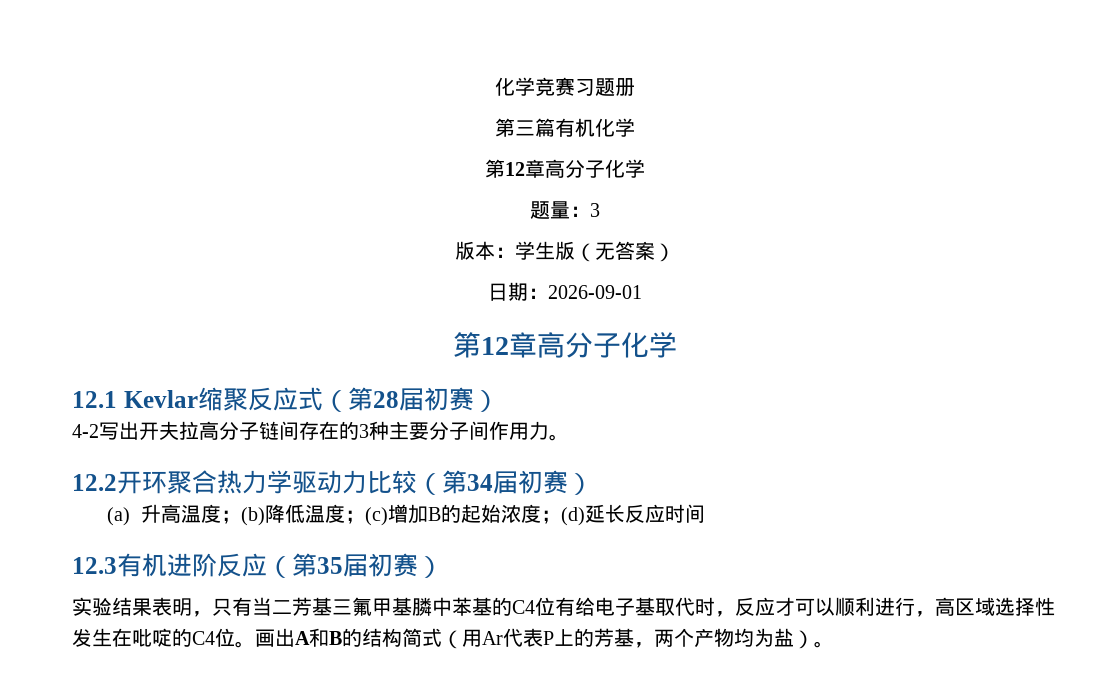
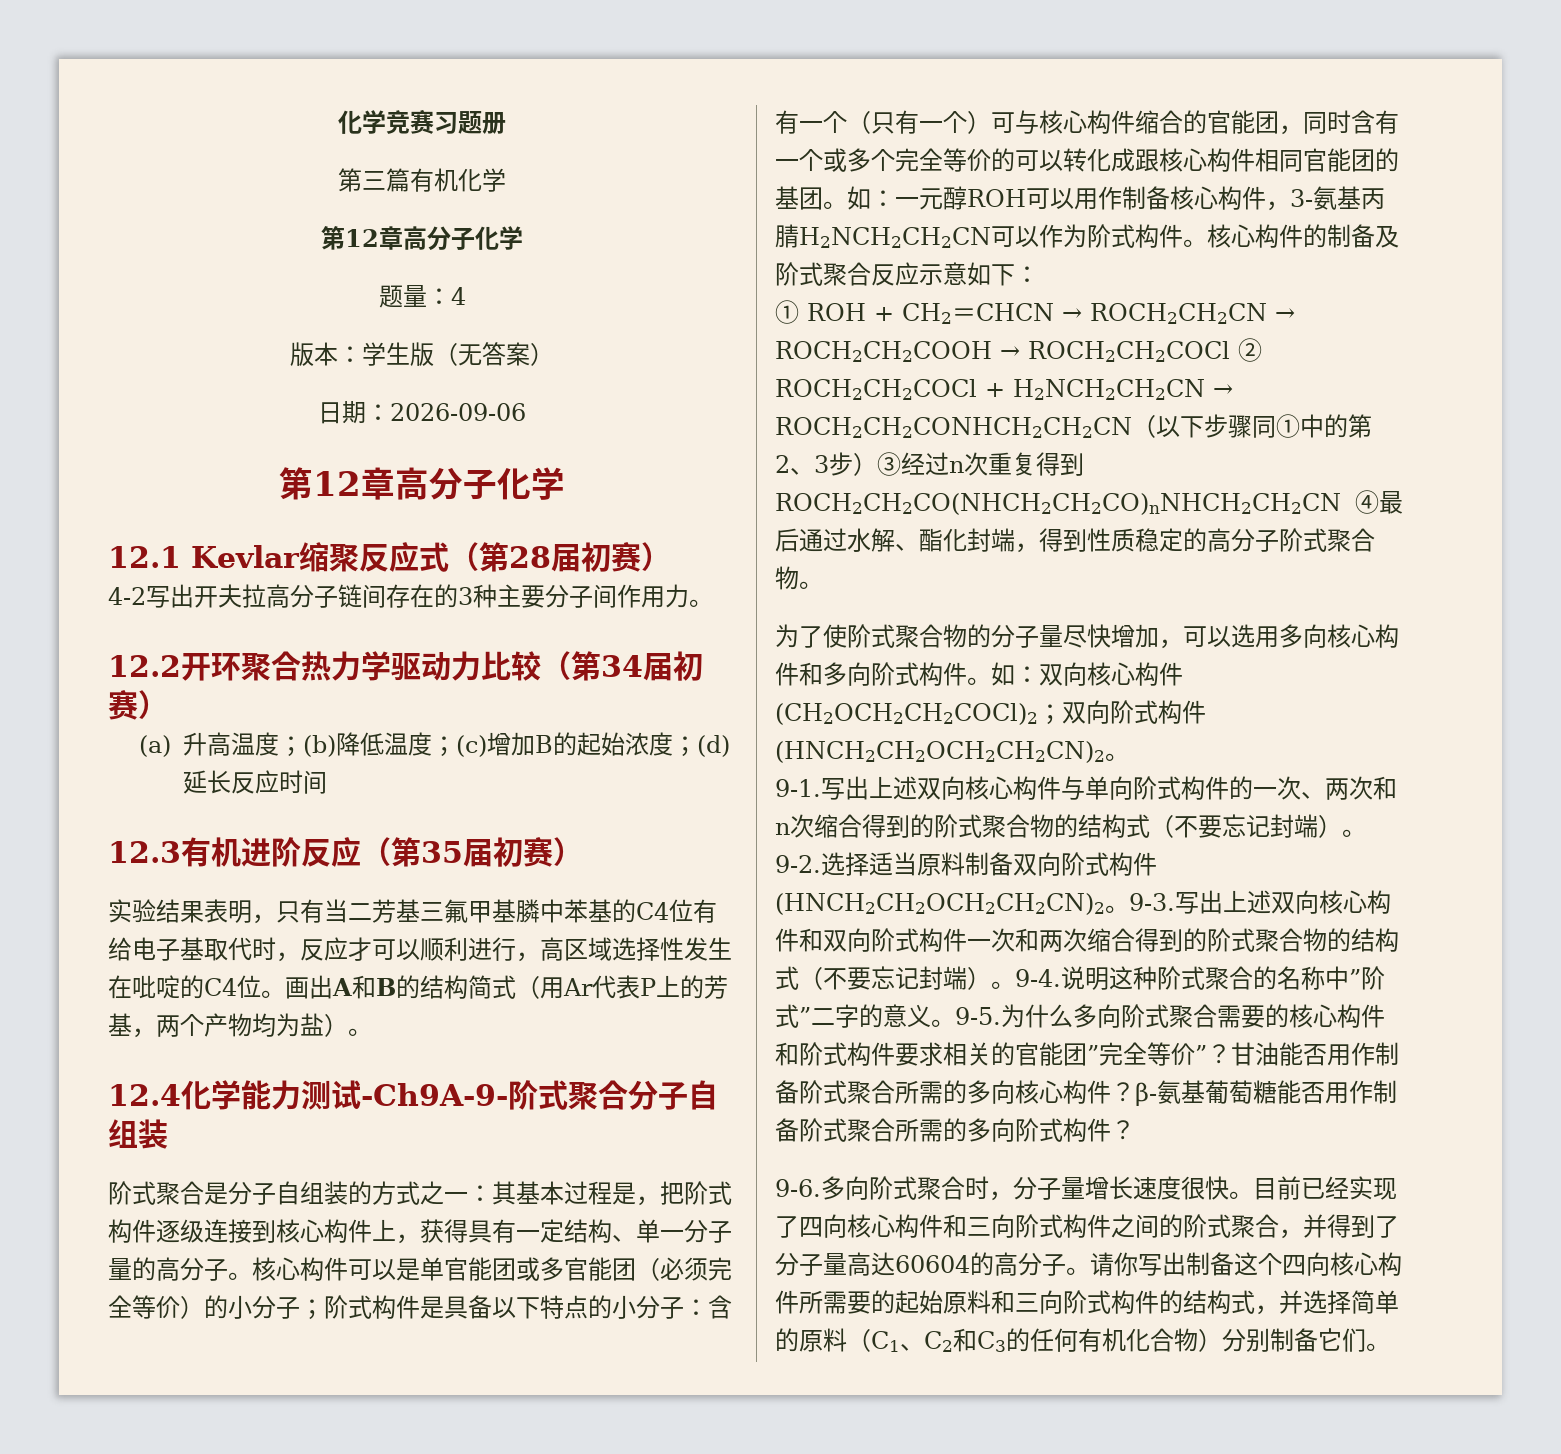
- 题量：3
+ 题量：4
- 日期：2026-09-01
+ 日期：2026-09-06
+ 12.4化学能力测试-Ch9A-9-阶式聚合分子自组装
+ 阶式聚合是分子自组装的方式之一：其基本过程是，把阶式构件逐级连接到核心构件上，获得具有一定结构、单一分子量的高分子。核心构件可以是单官能团或多官能团（必须完全等价）的小分子；阶式构件是具备以下特点的小分子：含有一个（只有一个）可与核心构件缩合的官能团，同时含有一个或多个完全等价的可以转化成跟核心构件相同官能团的基团。如：一元醇ROH可以用作制备核心构件，3-氨基丙腈H2NCH2CH2CN可以作为阶式构件。核心构件的制备及阶式聚合反应示意如下：
+ ① ROH + CH2＝CHCN → ROCH2CH2CN → ROCH2CH2COOH → ROCH2CH2COCl ② ROCH2CH2COCl + H2NCH2CH2CN → ROCH2CH2CONHCH2CH2CN（以下步骤同①中的第2、3步）③经过n次重复得到ROCH2CH2CO(NHCH2CH2CO)nNHCH2CH2CN ④最后通过水解、酯化封端，得到性质稳定的高分子阶式聚合物。
+ 为了使阶式聚合物的分子量尽快增加，可以选用多向核心构件和多向阶式构件。如：双向核心构件(CH2OCH2CH2COCl)2；双向阶式构件(HNCH2CH2OCH2CH2CN)2。
+ 9-1.写出上述双向核心构件与单向阶式构件的一次、两次和n次缩合得到的阶式聚合物的结构式（不要忘记封端）。9-2.选择适当原料制备双向阶式构件(HNCH2CH2OCH2CH2CN)2。9-3.写出上述双向核心构件和双向阶式构件一次和两次缩合得到的阶式聚合物的结构式（不要忘记封端）。9-4.说明这种阶式聚合的名称中”阶式”二字的意义。9-5.为什么多向阶式聚合需要的核心构件和阶式构件要求相关的官能团”完全等价”？甘油能否用作制备阶式聚合所需的多向核心构件？β-氨基葡萄糖能否用作制备阶式聚合所需的多向阶式构件？
+ 9-6.多向阶式聚合时，分子量增长速度很快。目前已经实现了四向核心构件和三向阶式构件之间的阶式聚合，并得到了分子量高达60604的高分子。请你写出制备这个四向核心构件所需要的起始原料和三向阶式构件的结构式，并选择简单的原料（C1、C2和C3的任何有机化合物）分别制备它们。

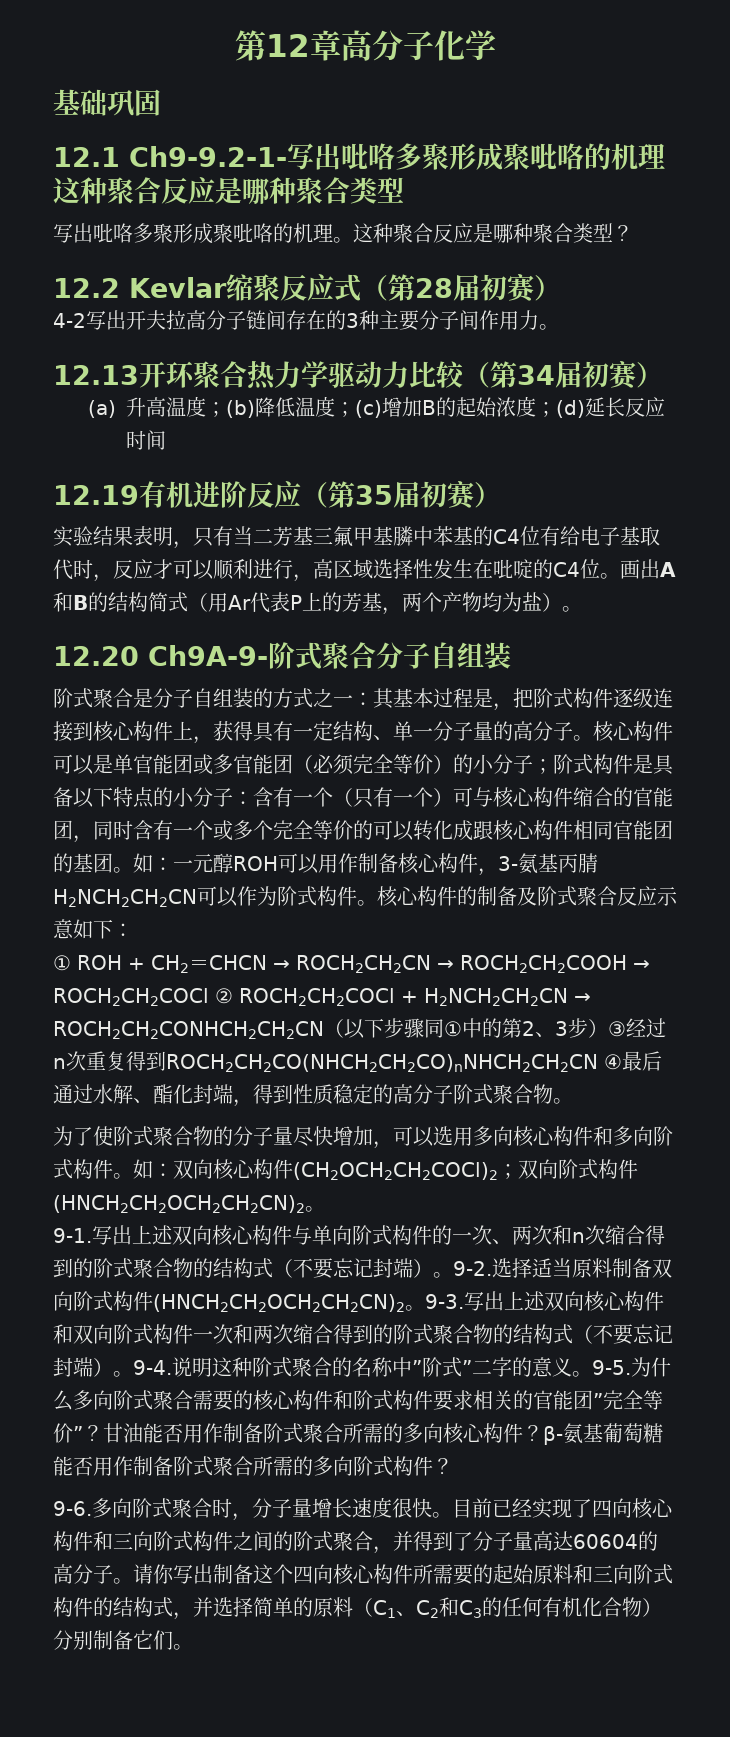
- 化学竞赛习题册
- 第三篇有机化学
  第12章高分子化学
- 题量：4
- 版本：学生版（无答案）
- 日期：2026-09-06
- 第12章高分子化学
- 12.1 Kevlar缩聚反应式（第28届初赛）
+ 基础巩固
+ 12.1 Ch9-9.2-1-写出吡咯多聚形成聚吡咯的机理这种聚合反应是哪种聚合类型
+ 写出吡咯多聚形成聚吡咯的机理。这种聚合反应是哪种聚合类型？
+ 12.2 Kevlar缩聚反应式（第28届初赛）
- 12.2开环聚合热力学驱动力比较（第34届初赛）
+ 12.13开环聚合热力学驱动力比较（第34届初赛）
- 12.3有机进阶反应（第35届初赛）
+ 12.19有机进阶反应（第35届初赛）
- 12.4化学能力测试-Ch9A-9-阶式聚合分子自组装
+ 12.20 Ch9A-9-阶式聚合分子自组装

